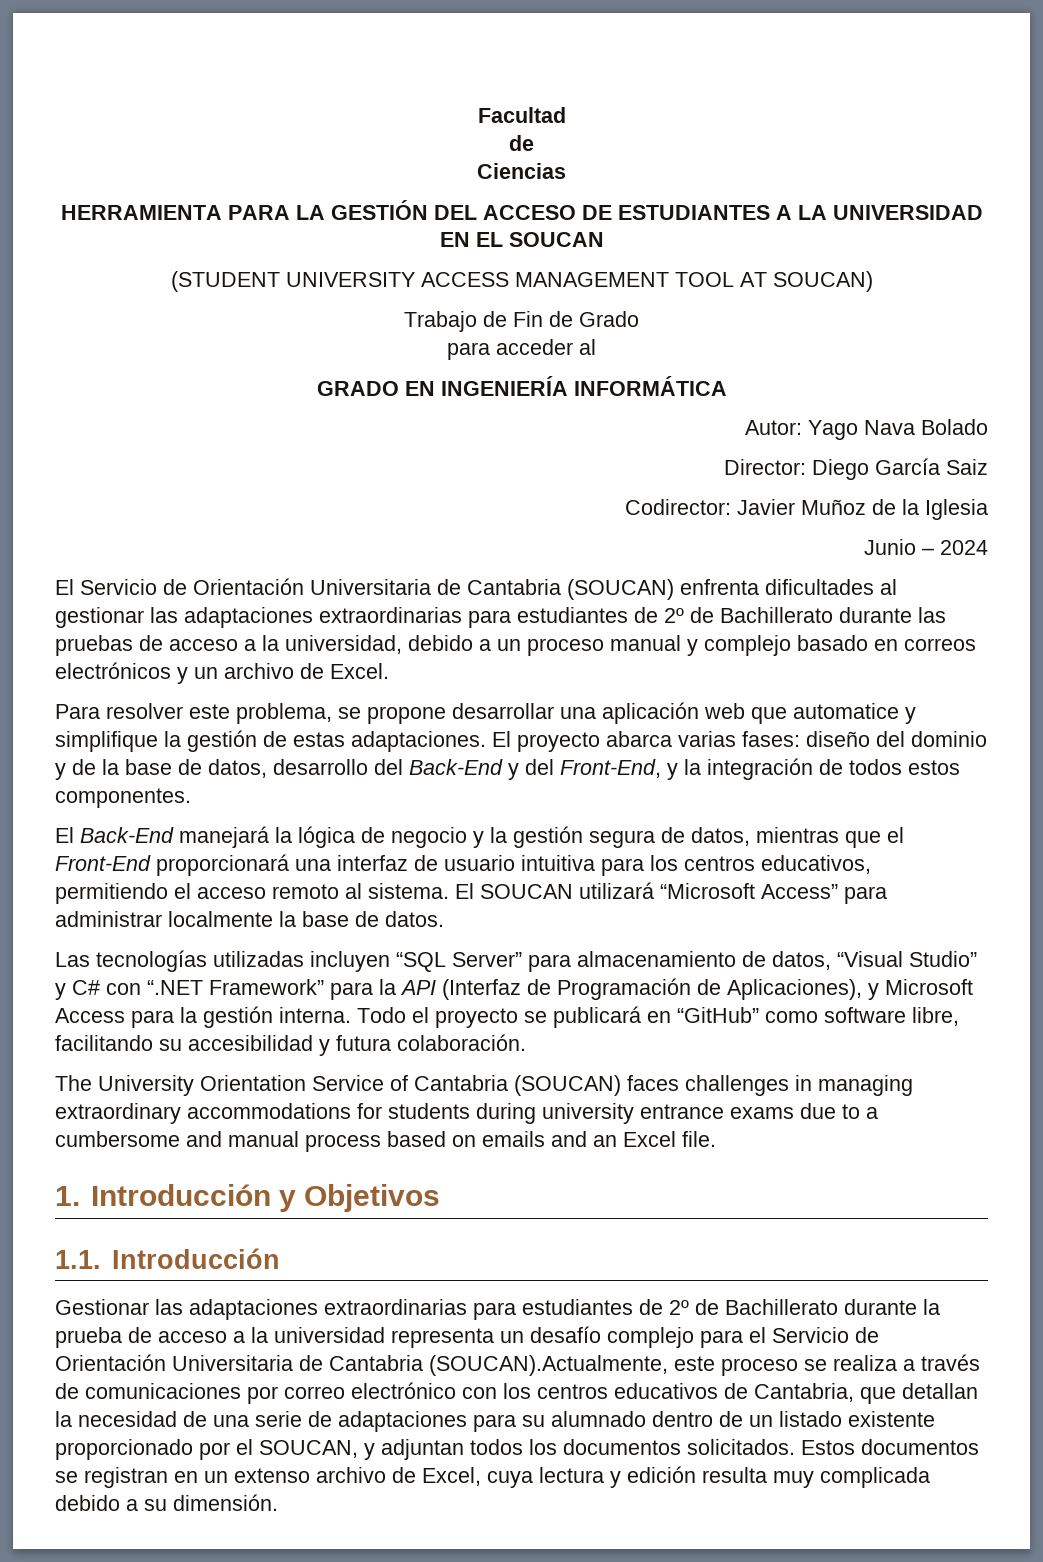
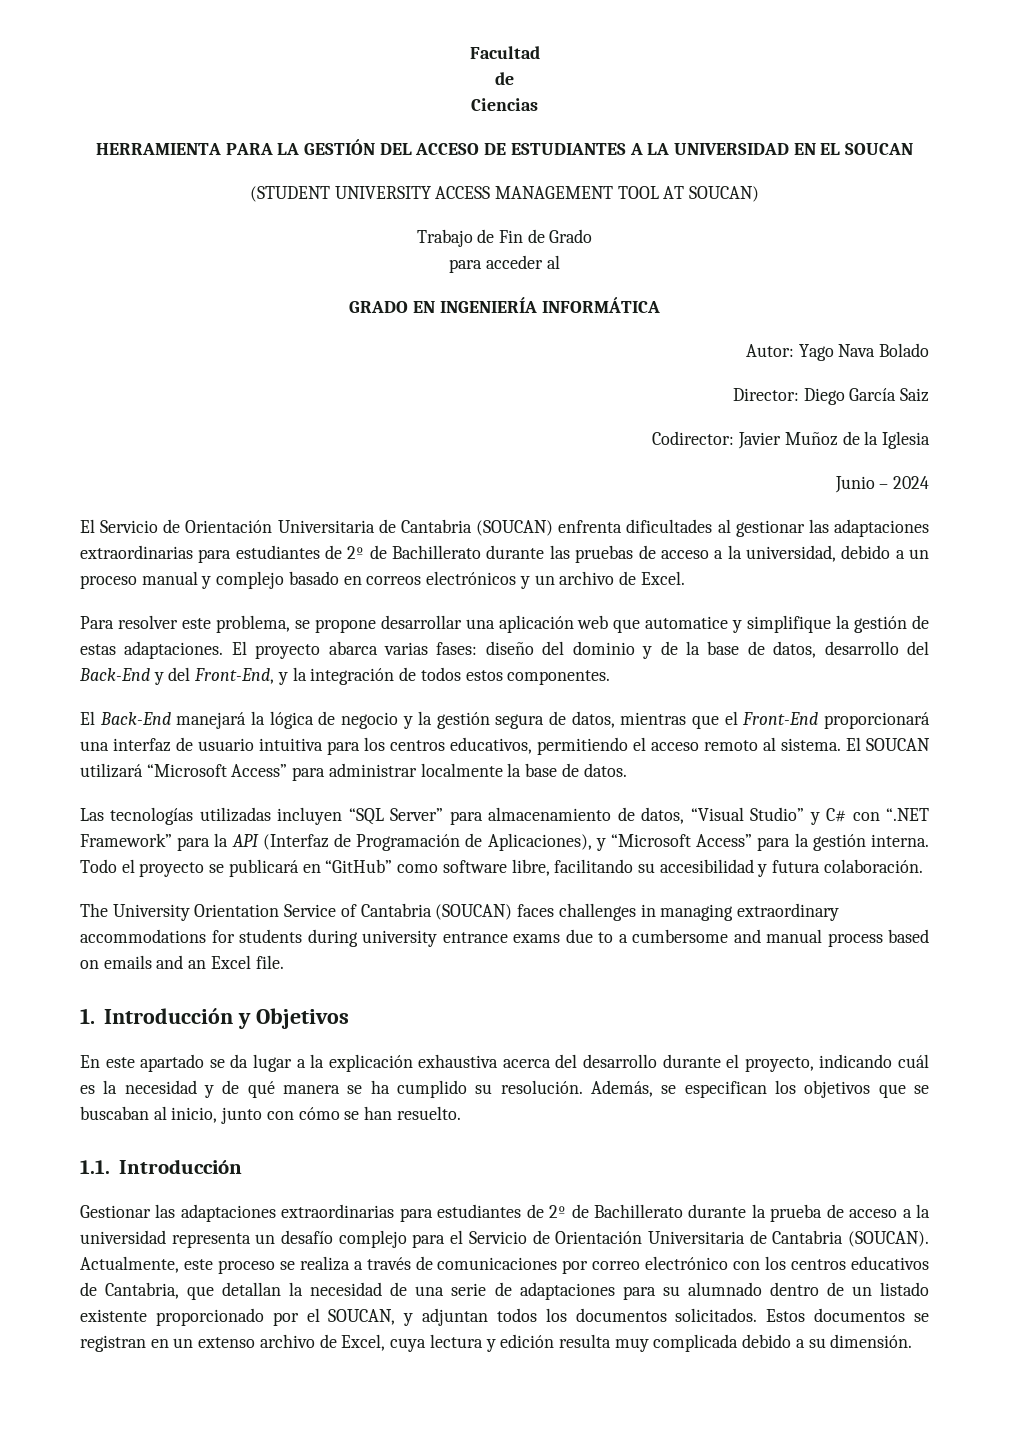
- Las tecnologías utilizadas incluyen “SQL Server” para almacenamiento de datos, “Visual Studio” y C# con “.NET Framework” para la API (Interfaz de Programación de Aplicaciones), y Microsoft Access para la gestión interna.
+ Las tecnologías utilizadas incluyen “SQL Server” para almacenamiento de datos, “Visual Studio” y C# con “.NET Framework” para la API (Interfaz de Programación de Aplicaciones), y “Microsoft Access” para la gestión interna.
+ En este apartado se da lugar a la explicación exhaustiva acerca del desarrollo durante el proyecto, indicando cuál es la necesidad y de qué manera se ha cumplido su resolución. Además, se especifican los objetivos que se buscaban al inicio, junto con cómo se han resuelto.
- Gestionar las adaptaciones extraordinarias para estudiantes de 2º de Bachillerato durante la prueba de acceso a la universidad representa un desafío complejo para el Servicio de Orientación Universitaria de Cantabria (SOUCAN).Actualmente, este proceso se realiza a través de comunicaciones por correo electrónico con los centros educativos de Cantabria, que detallan la necesidad de una serie de adaptaciones para su alumnado dentro de un listado existente proporcionado por el SOUCAN, y adjuntan todos los documentos solicitados.
+ Gestionar las adaptaciones extraordinarias para estudiantes de 2º de Bachillerato durante la prueba de acceso a la universidad representa un desafío complejo para el Servicio de Orientación Universitaria de Cantabria (SOUCAN). Actualmente, este proceso se realiza a través de comunicaciones por correo electrónico con los centros educativos de Cantabria, que detallan la necesidad de una serie de adaptaciones para su alumnado dentro de un listado existente proporcionado por el SOUCAN, y adjuntan todos los documentos solicitados.

